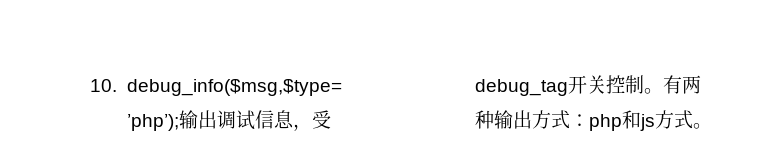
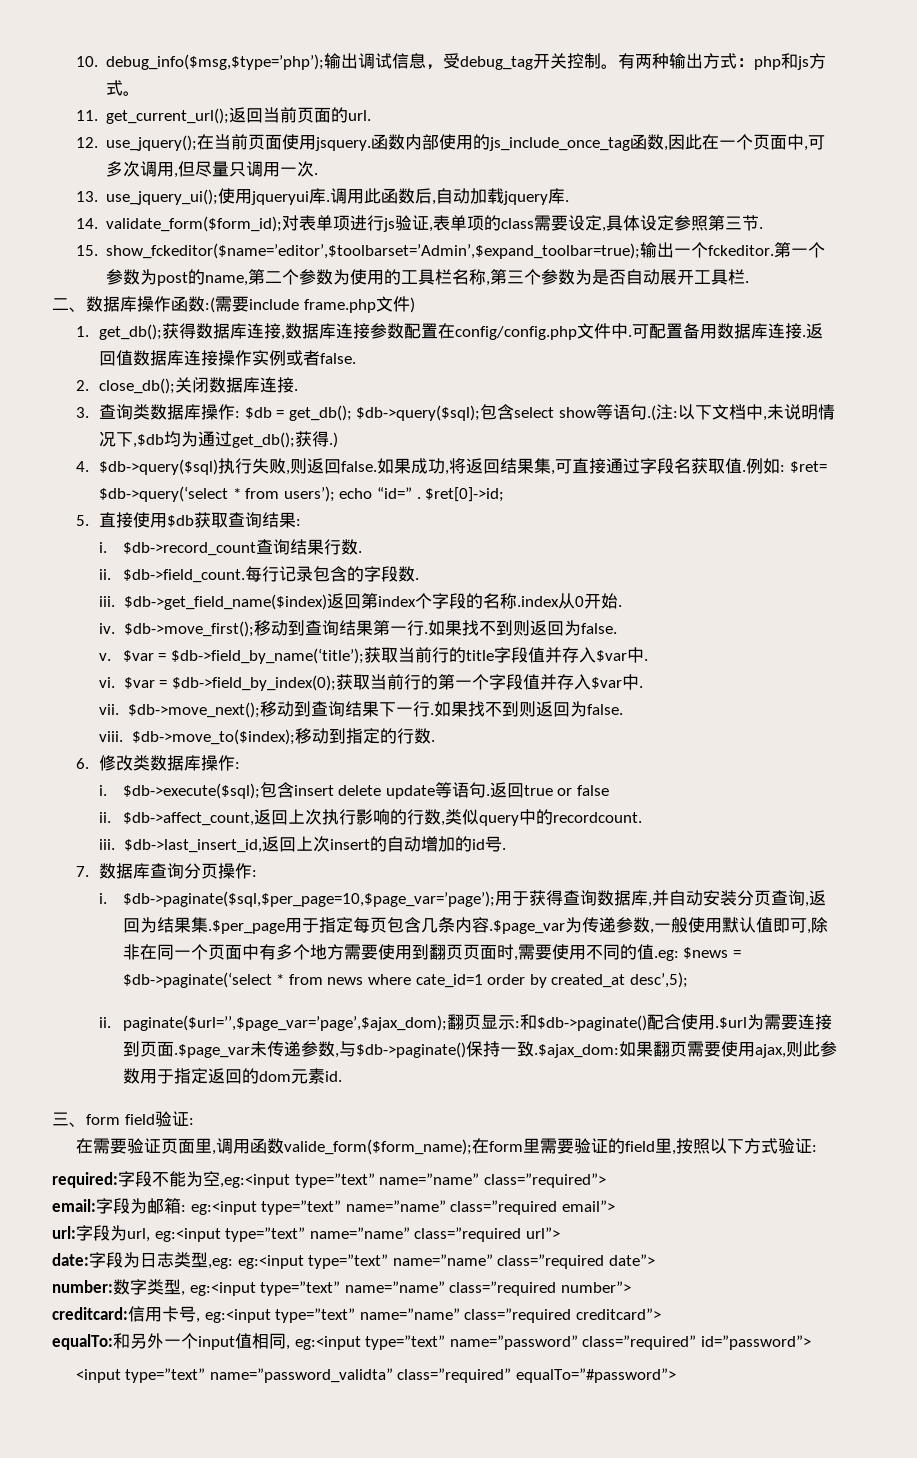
+ 11. get_current_url();返回当前页面的url.
+ 12. use_jquery();在当前页面使用jsquery.函数内部使用的js_include_once_tag函数,因此在一个页面中,可多次调用,但尽量只调用一次.
+ 13. use_jquery_ui();使用jqueryui库.调用此函数后,自动加载jquery库.
+ 14. validate_form($form_id);对表单项进行js验证,表单项的class需要设定,具体设定参照第三节.
+ 15. show_fckeditor($name=’editor’,$toolbarset=’Admin’,$expand_toolbar=true);输出一个fckeditor.第一个参数为post的name,第二个参数为使用的工具栏名称,第三个参数为是否自动展开工具栏.
+ 二、数据库操作函数:(需要include frame.php文件)
+ 1. get_db();获得数据库连接,数据库连接参数配置在config/config.php文件中.可配置备用数据库连接.返回值数据库连接操作实例或者false.
+ 2. close_db();关闭数据库连接.
+ 3.查询类数据库操作: $db = get_db(); $db->query($sql);包含select show等语句.(注:以下文档中,未说明情况下,$db均为通过get_db();获得.)
+ 4. $db->query($sql)执行失败,则返回false.如果成功,将返回结果集,可直接通过字段名获取值.例如: $ret= $db->query(‘select * from users’); echo “id=” . $ret[0]->id;
+ 5.直接使用$db获取查询结果:
+ i. $db->record_count查询结果行数.
+ ii. $db->field_count.每行记录包含的字段数.
+ iii. $db->get_field_name($index)返回第index个字段的名称.index从0开始.
+ iv. $db->move_first();移动到查询结果第一行.如果找不到则返回为false.
+ v. $var = $db->field_by_name(‘title’);获取当前行的title字段值并存入$var中.
+ vi. $var = $db->field_by_index(0);获取当前行的第一个字段值并存入$var中.
+ vii. $db->move_next();移动到查询结果下一行.如果找不到则返回为false.
+ viii. $db->move_to($index);移动到指定的行数.
+ 6.修改类数据库操作:
+ i. $db->execute($sql);包含insert delete update等语句.返回true or false
+ ii. $db->affect_count,返回上次执行影响的行数,类似query中的recordcount.
+ iii. $db->last_insert_id,返回上次insert的自动增加的id号.
+ 7.数据库查询分页操作:
+ i. $db->paginate($sql,$per_page=10,$page_var=’page’);用于获得查询数据库,并自动安装分页查询,返回为结果集.$per_page用于指定每页包含几条内容.$page_var为传递参数,一般使用默认值即可,除非在同一个页面中有多个地方需要使用到翻页页面时,需要使用不同的值.eg: $news = $db->paginate(‘select * from news where cate_id=1 order by created_at desc’,5);
+ ii. paginate($url=’’,$page_var=’page’,$ajax_dom);翻页显示:和$db->paginate()配合使用.$url为需要连接到页面.$page_var未传递参数,与$db->paginate()保持一致.$ajax_dom:如果翻页需要使用ajax,则此参数用于指定返回的dom元素id.
+ 三、form field验证:
+ 在需要验证页面里,调用函数valide_form($form_name);在form里需要验证的field里,按照以下方式验证:
+ required:字段不能为空,eg:<input type=”text” name=”name” class=”required”>
+ email:字段为邮箱: eg:<input type=”text” name=”name” class=”required email”>
+ url:字段为url, eg:<input type=”text” name=”name” class=”required url”>
+ date:字段为日志类型,eg: eg:<input type=”text” name=”name” class=”required date”>
+ number:数字类型, eg:<input type=”text” name=”name” class=”required number”>
+ creditcard:信用卡号, eg:<input type=”text” name=”name” class=”required creditcard”>
+ equalTo:和另外一个input值相同, eg:<input type=”text” name=”password” class=”required” id=”password”>
+ <input type=”text” name=”password_validta” class=”required” equalTo=”#password”>

